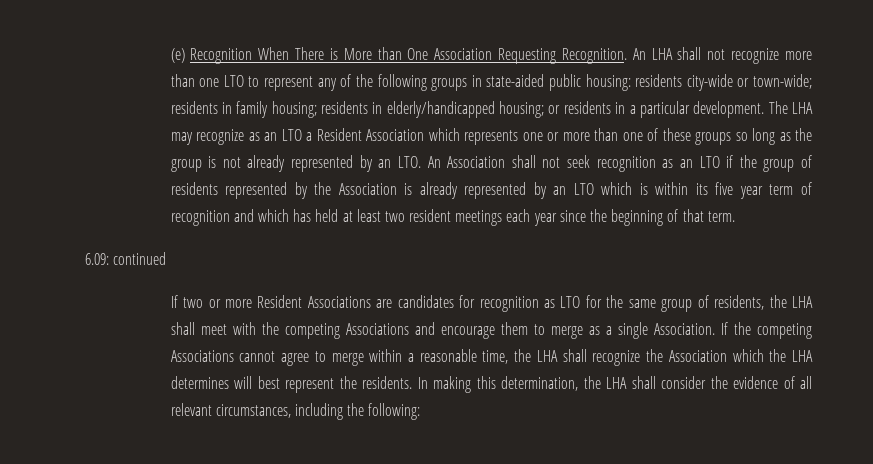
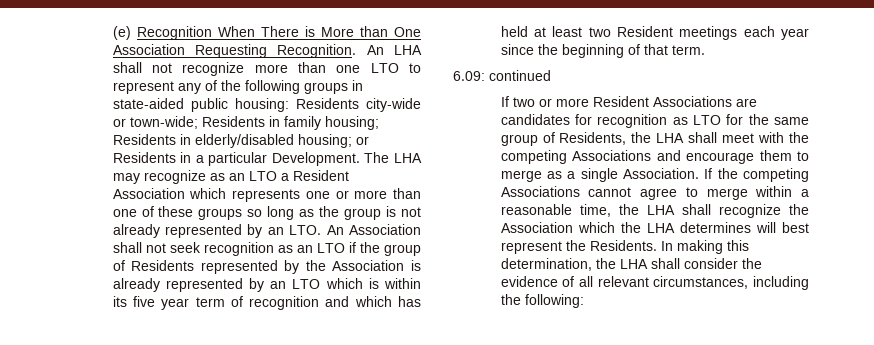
- An LHA shall not recognize more than one LTO to represent any of the following groups in state-aided public housing: residents city-wide or town-wide; residents in family housing; residents in elderly/handicapped housing; or residents in a particular development.
+ An LHA shall not recognize more than one LTO to represent any of the following groups in state-aided public housing: Residents city-wide or town-wide; Residents in family housing; Residents in elderly/disabled housing; or Residents in a particular Development.
- The LHA may recognize as an LTO a Resident Association which represents one or more than one of these groups so long as the group is not already represented by an LTO. An Association shall not seek recognition as an LTO if the group of residents represented by the Association is already represented by an LTO which is within its five year term of recognition and which has held at least two resident meetings each year since the beginning of that term.
+ The LHA may recognize as an LTO a Resident Association which represents one or more than one of these groups so long as the group is not already represented by an LTO. An Association shall not seek recognition as an LTO if the group of Residents represented by the Association is already represented by an LTO which is within its five year term of recognition and which has held at least two Resident meetings each year since the beginning of that term.
- If two or more Resident Associations are candidates for recognition as LTO for the same group of residents, the LHA shall meet with the competing Associations and encourage them to merge as a single Association.
+ If two or more Resident Associations are candidates for recognition as LTO for the same group of Residents, the LHA shall meet with the competing Associations and encourage them to merge as a single Association.
- If the competing Associations cannot agree to merge within a reasonable time, the LHA shall recognize the Association which the LHA determines will best represent the residents.
+ If the competing Associations cannot agree to merge within a reasonable time, the LHA shall recognize the Association which the LHA determines will best represent the Residents.

